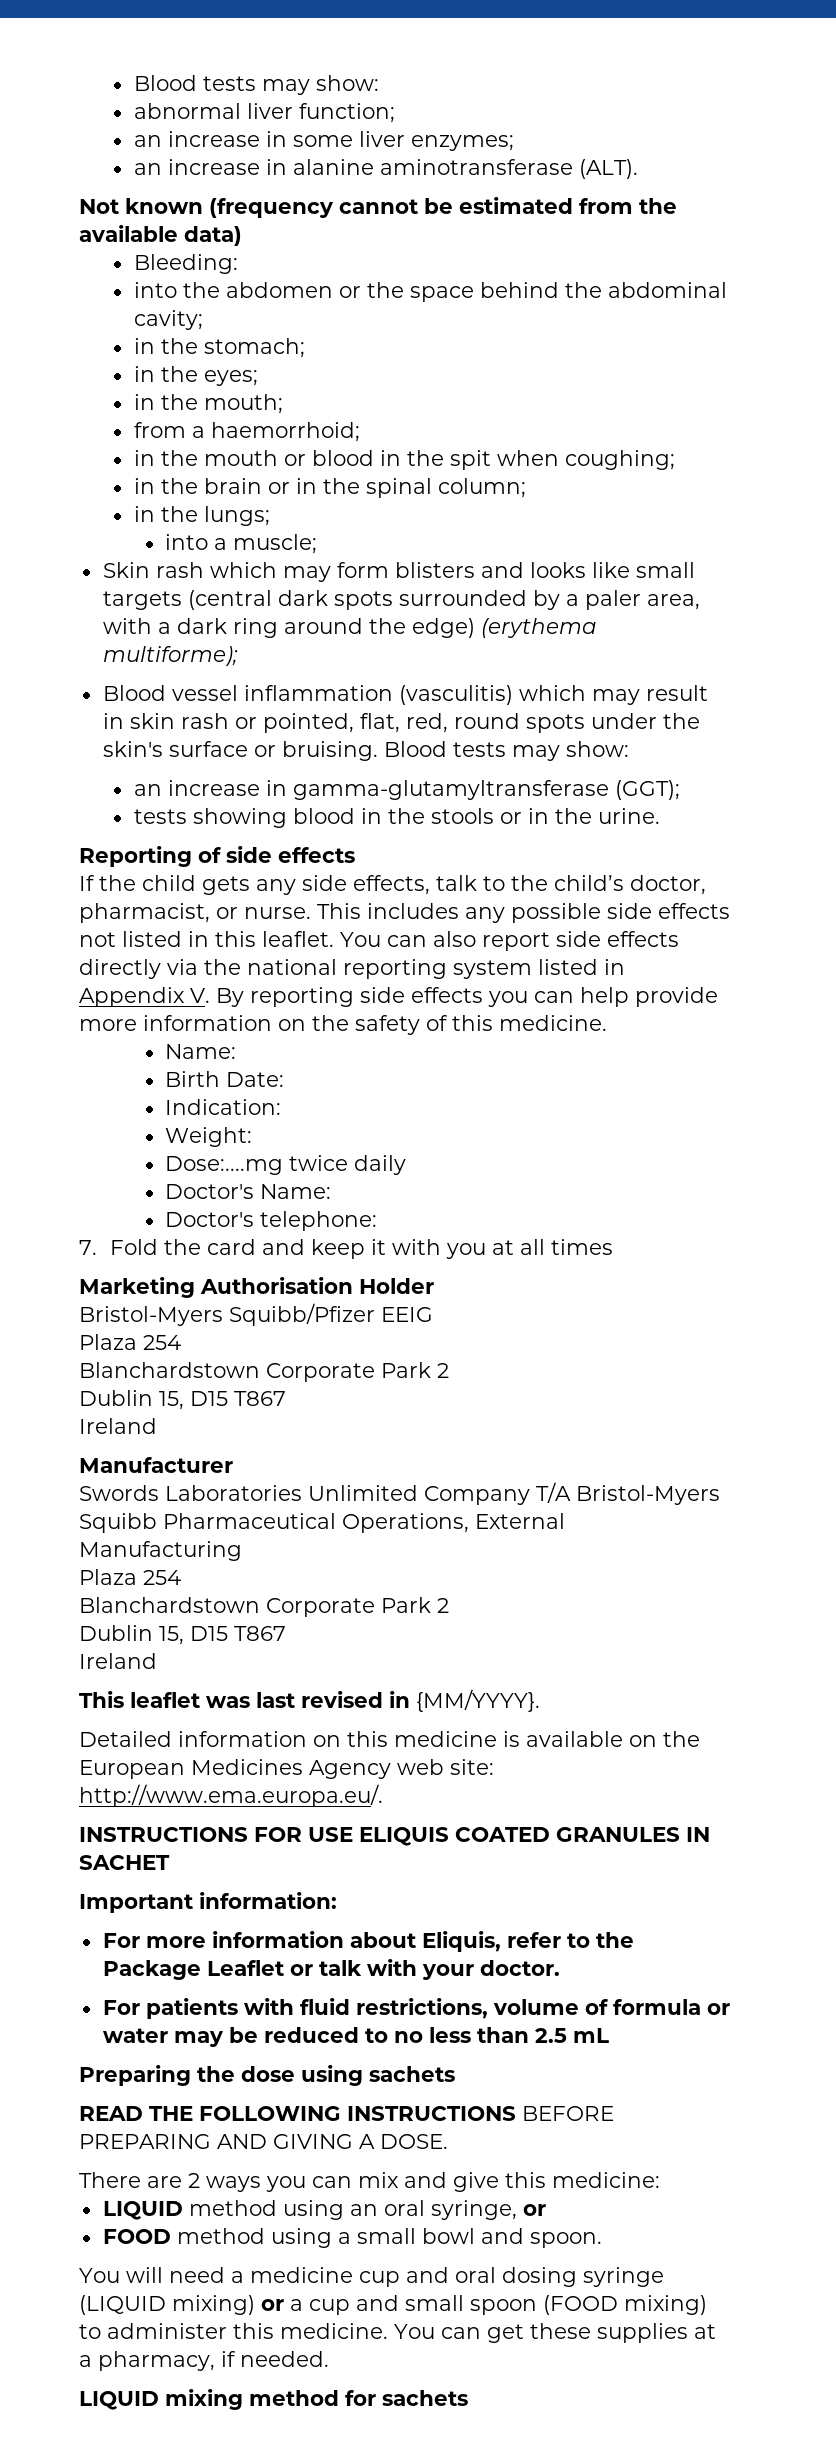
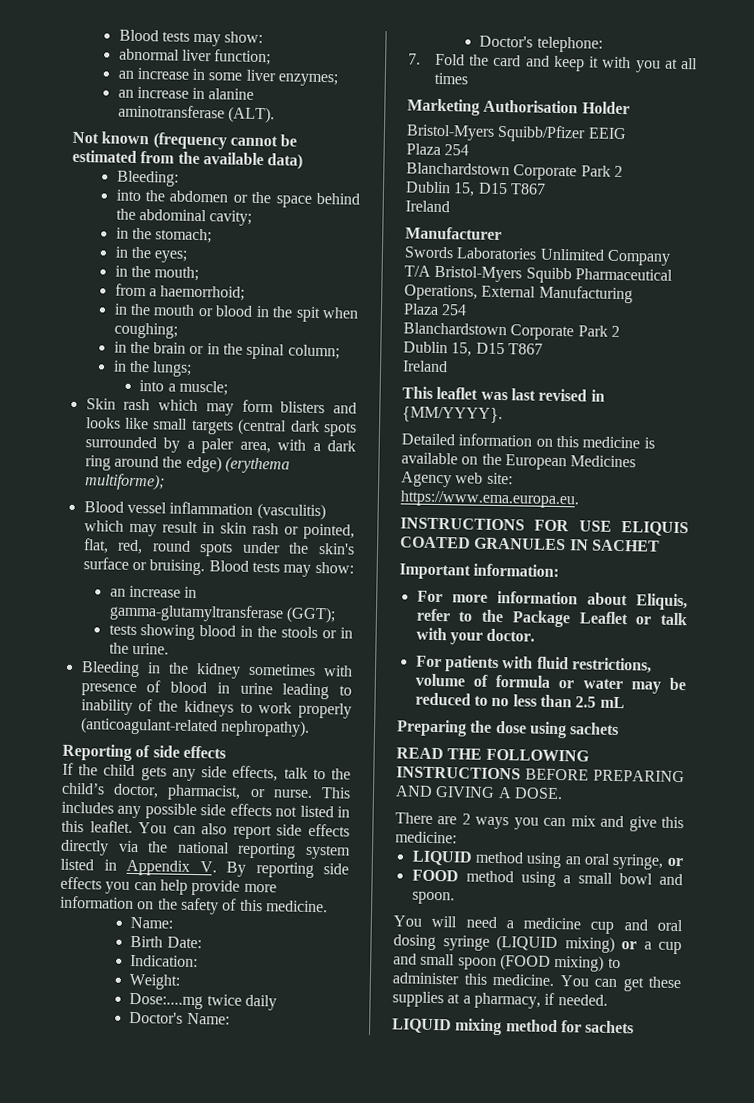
+ Bleeding in the kidney sometimes with presence of blood in urine leading to inability of the kidneys to work properly (anticoagulant-related nephropathy).
- Detailed information on this medicine is available on the European Medicines Agency web site: http://www.ema.europa.eu/.
+ Detailed information on this medicine is available on the European Medicines Agency web site: https://www.ema.europa.eu.

